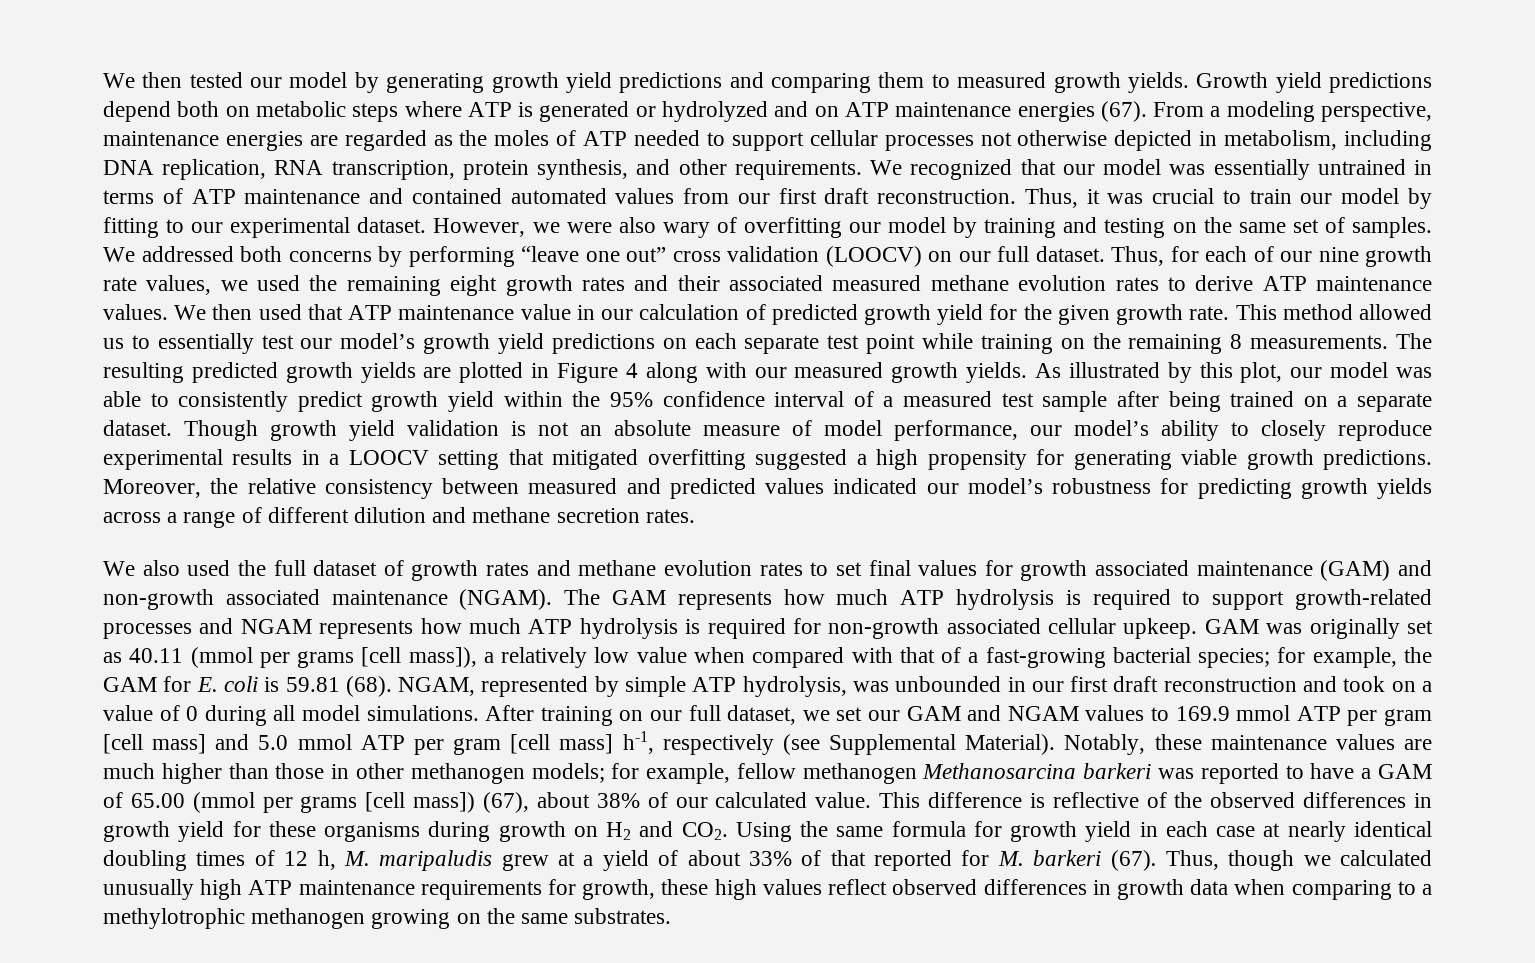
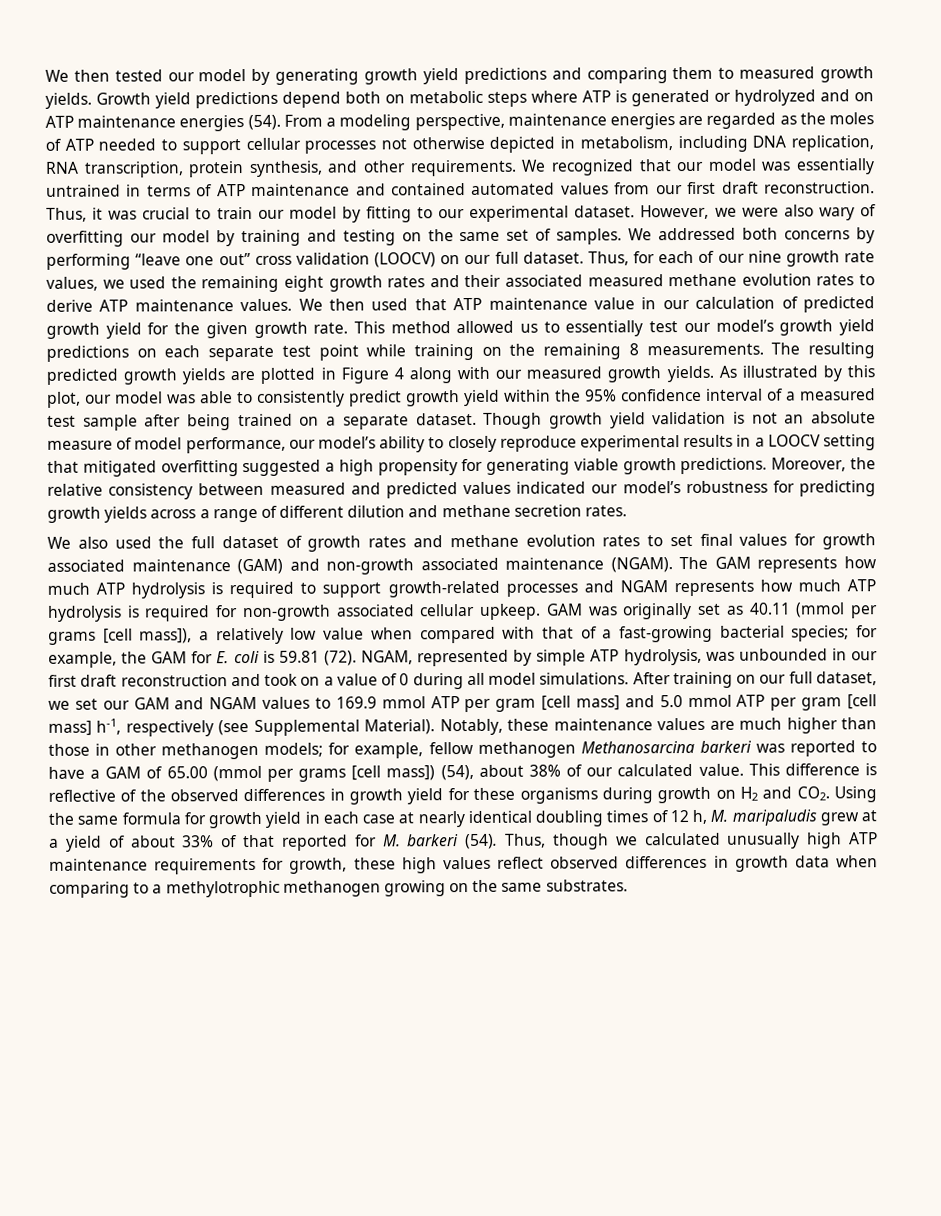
- Growth yield predictions depend both on metabolic steps where ATP is generated or hydrolyzed and on ATP maintenance energies (67).
+ Growth yield predictions depend both on metabolic steps where ATP is generated or hydrolyzed and on ATP maintenance energies (54).
- GAM was originally set as 40.11 (mmol per grams [cell mass]), a relatively low value when compared with that of a fast-growing bacterial species; for example, the GAM for E. coli is 59.81 (68).
+ GAM was originally set as 40.11 (mmol per grams [cell mass]), a relatively low value when compared with that of a fast-growing bacterial species; for example, the GAM for E. coli is 59.81 (72).
- Notably, these maintenance values are much higher than those in other methanogen models; for example, fellow methanogen Methanosarcina barkeri was reported to have a GAM of 65.00 (mmol per grams [cell mass]) (67), about 38% of our calculated value.
+ Notably, these maintenance values are much higher than those in other methanogen models; for example, fellow methanogen Methanosarcina barkeri was reported to have a GAM of 65.00 (mmol per grams [cell mass]) (54), about 38% of our calculated value.
- This difference is reflective of the observed differences in growth yield for these organisms during growth on H2 and CO2. Using the same formula for growth yield in each case at nearly identical doubling times of 12 h, M. maripaludis grew at a yield of about 33% of that reported for M. barkeri (67).
+ This difference is reflective of the observed differences in growth yield for these organisms during growth on H2 and CO2. Using the same formula for growth yield in each case at nearly identical doubling times of 12 h, M. maripaludis grew at a yield of about 33% of that reported for M. barkeri (54).

